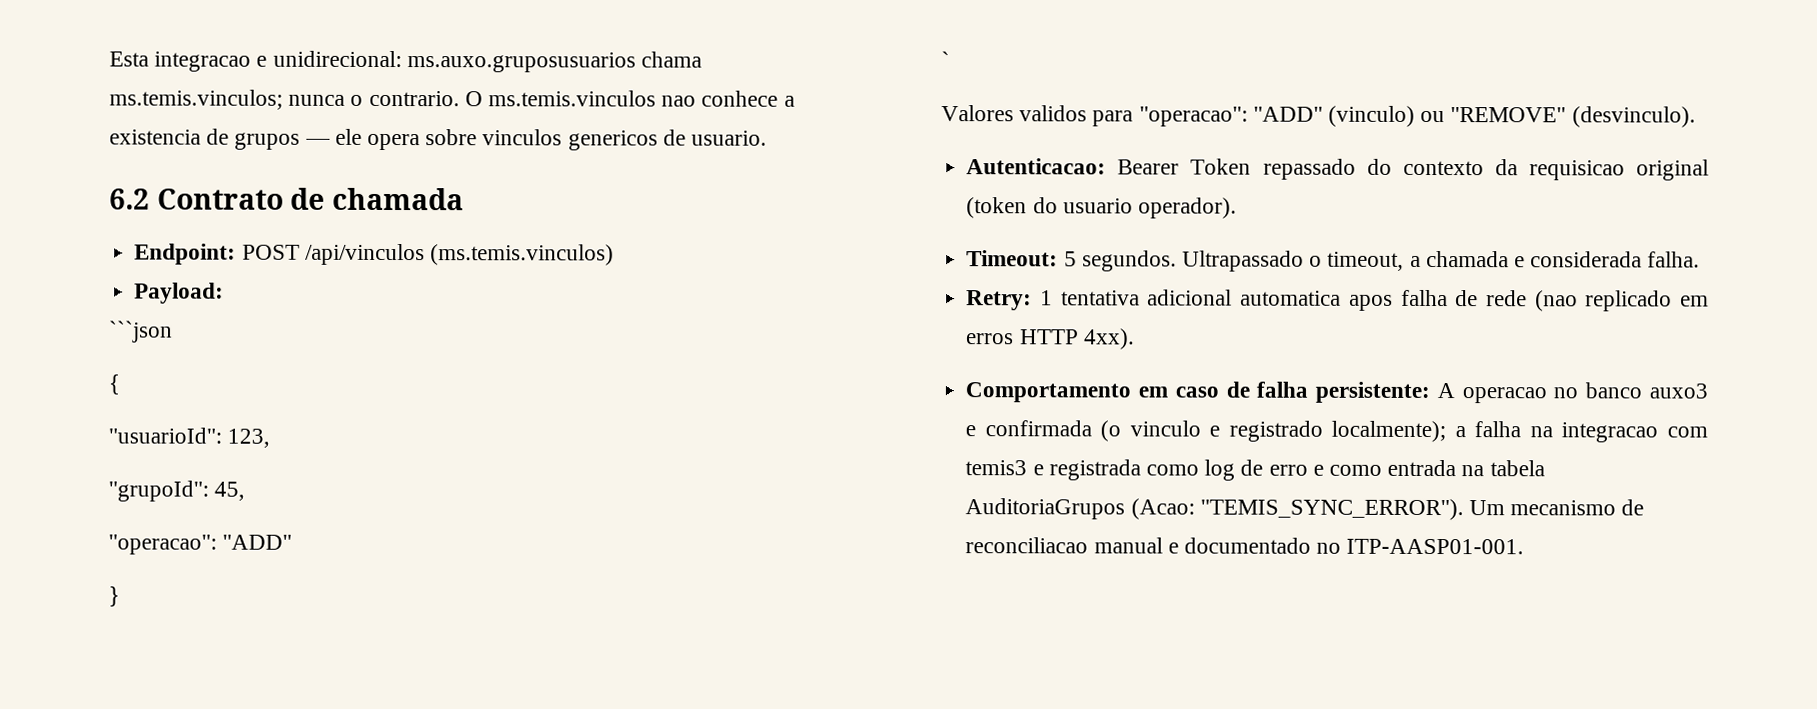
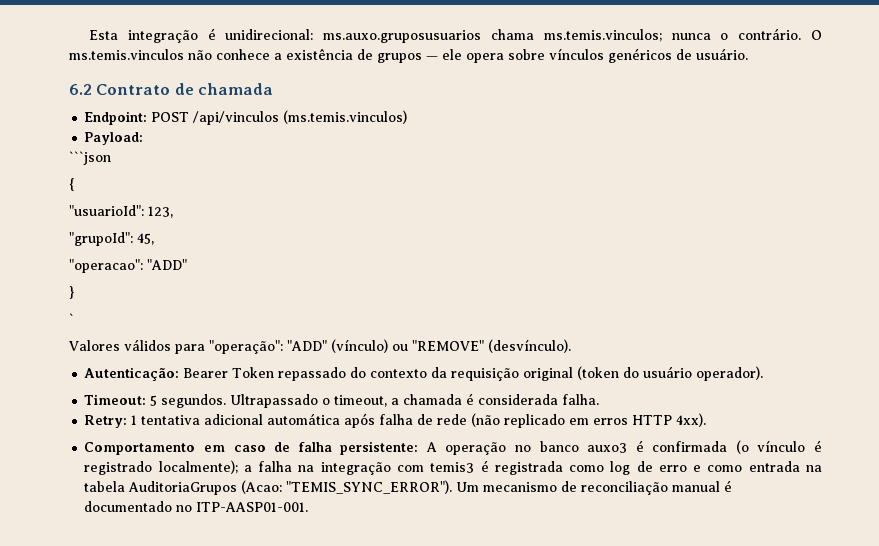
- Esta integracao e unidirecional: ms.auxo.gruposusuarios chama ms.temis.vinculos; nunca o contrario.
+ Esta integração é unidirecional: ms.auxo.gruposusuarios chama ms.temis.vinculos; nunca o contrário.
- O ms.temis.vinculos nao conhece a existencia de grupos — ele opera sobre vinculos genericos de usuario.
+ O ms.temis.vinculos não conhece a existência de grupos — ele opera sobre vínculos genéricos de usuário.
- Valores validos para "operacao": "ADD" (vinculo) ou "REMOVE" (desvinculo).
- Autenticacao: Bearer Token repassado do contexto da requisicao original (token do usuario operador).
+ Valores válidos para "operação": "ADD" (vínculo) ou "REMOVE" (desvínculo).
+ Autenticação: Bearer Token repassado do contexto da requisição original (token do usuário operador).
- Ultrapassado o timeout, a chamada e considerada falha.
+ Ultrapassado o timeout, a chamada é considerada falha.
- Retry: 1 tentativa adicional automatica apos falha de rede (nao replicado em erros HTTP 4xx).
+ Retry: 1 tentativa adicional automática após falha de rede (não replicado em erros HTTP 4xx).
- Comportamento em caso de falha persistente: A operacao no banco auxo3 e confirmada (o vinculo e registrado localmente); a falha na integracao com temis3 e registrada como log de erro e como entrada na tabela AuditoriaGrupos (Acao: "TEMIS_SYNC_ERROR").
+ Comportamento em caso de falha persistente: A operação no banco auxo3 é confirmada (o vínculo é registrado localmente); a falha na integração com temis3 é registrada como log de erro e como entrada na tabela AuditoriaGrupos (Acao: "TEMIS_SYNC_ERROR").
- Um mecanismo de reconciliacao manual e documentado no ITP-AASP01-001.
+ Um mecanismo de reconciliação manual é documentado no ITP-AASP01-001.

